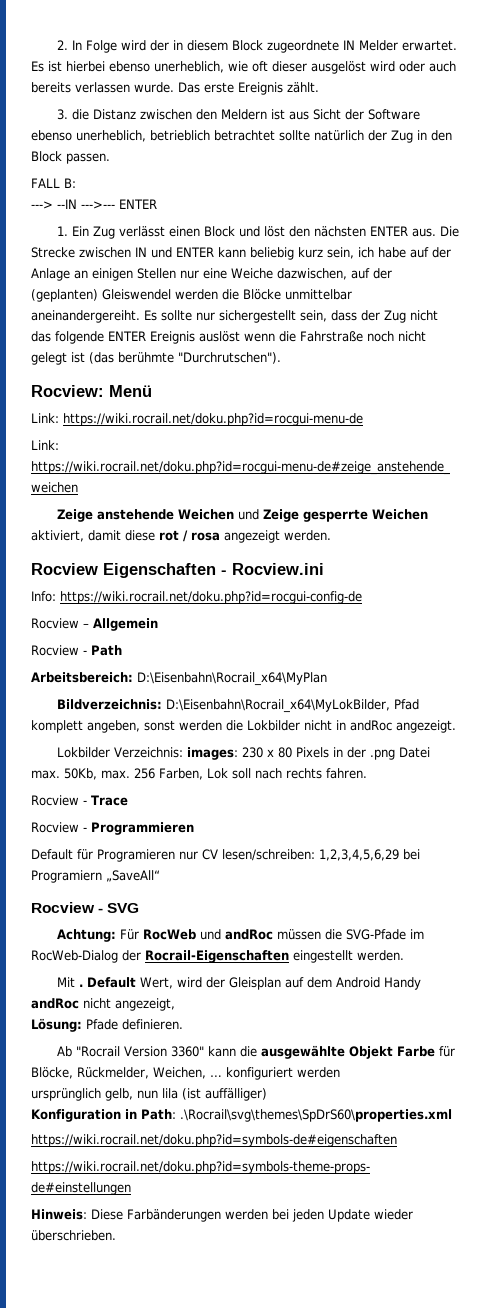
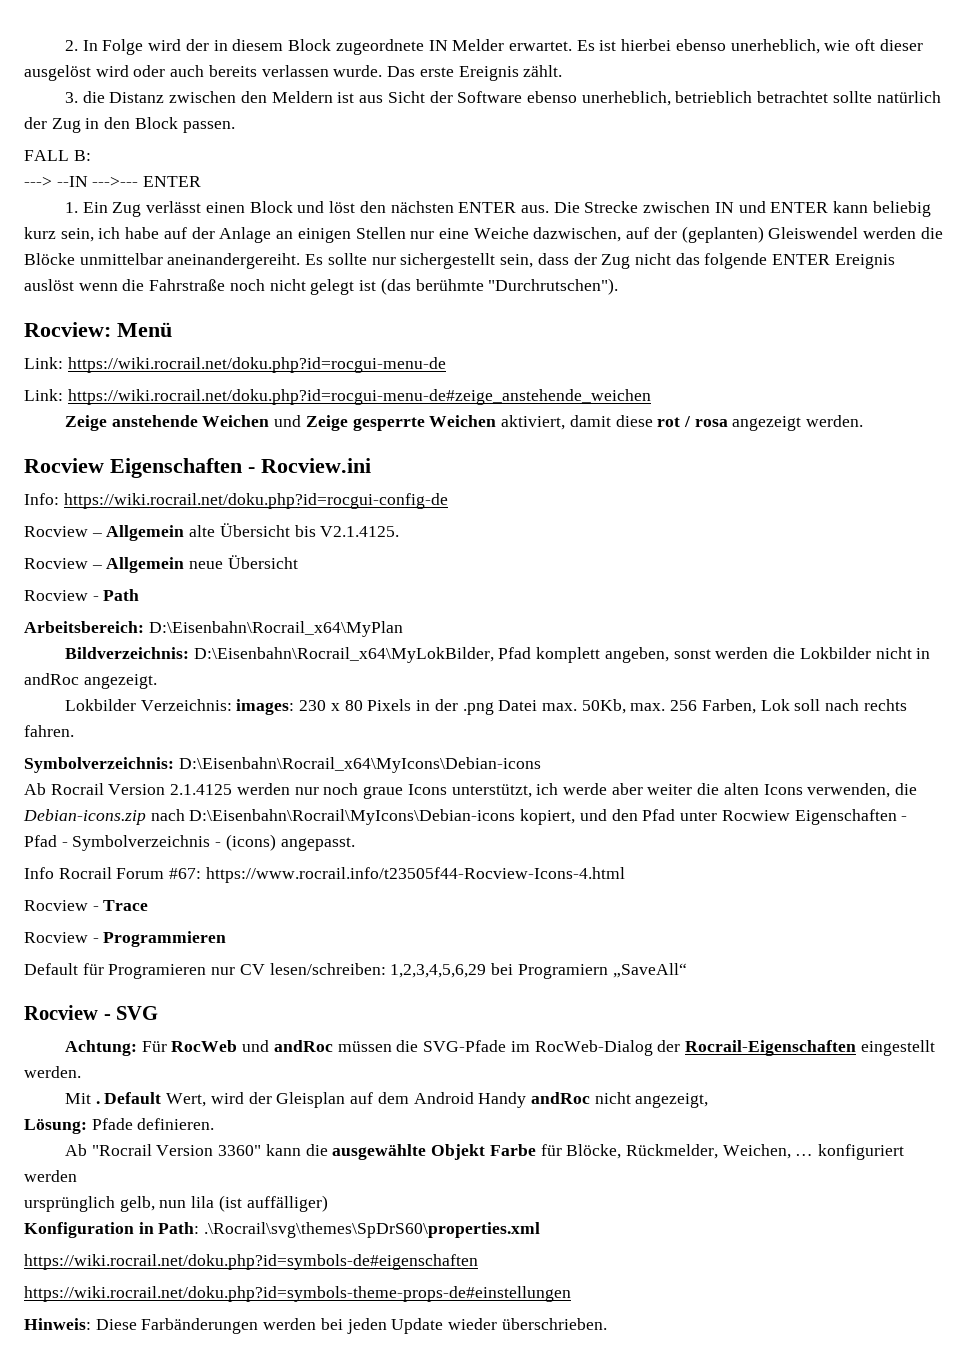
- Rocview – Allgemein
+ Rocview – Allgemein alte Übersicht bis V2.1.4125.
+ Rocview – Allgemein neue Übersicht
+ Symbolverzeichnis: D:\Eisenbahn\Rocrail_x64\MyIcons\Debian-icons
+ Ab Rocrail Version 2.1.4125 werden nur noch graue Icons unterstützt, ich werde aber weiter die alten Icons verwenden, die Debian-icons.zip nach D:\Eisenbahn\Rocrail\MyIcons\Debian-icons kopiert, und den Pfad unter Rocwiew Eigenschaften - Pfad - Symbolverzeichnis - (icons) angepasst.
+ Info Rocrail Forum #67: https://www.rocrail.info/t23505f44-Rocview-Icons-4.html

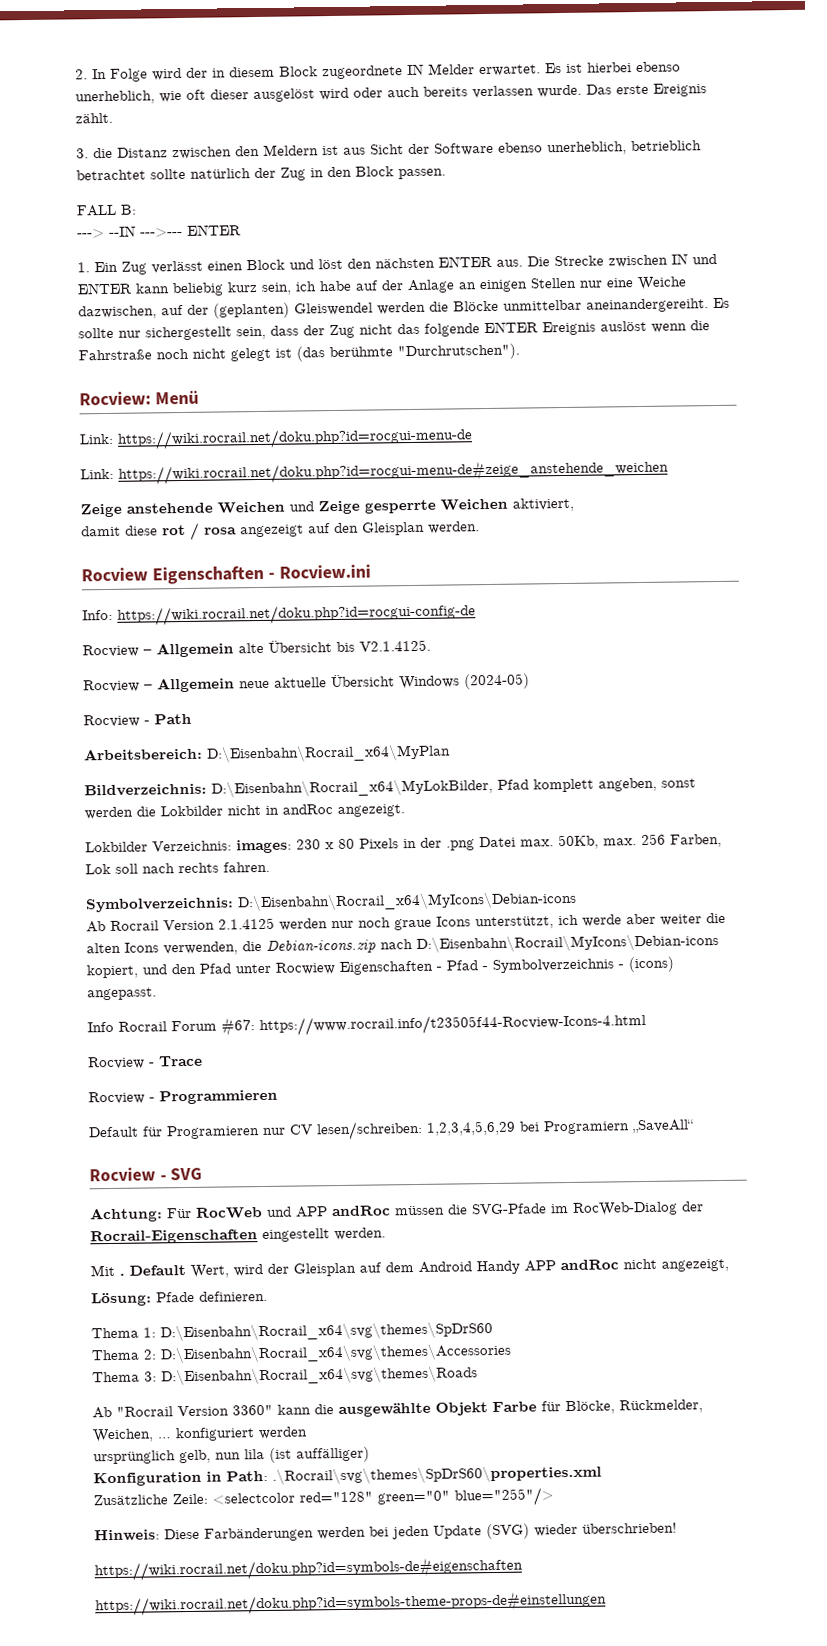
- Zeige anstehende Weichen und Zeige gesperrte Weichen aktiviert, damit diese rot / rosa angezeigt werden.
+ Zeige anstehende Weichen und Zeige gesperrte Weichen aktiviert,
+ damit diese rot / rosa angezeigt auf den Gleisplan werden.
- Rocview – Allgemein neue Übersicht
+ Rocview – Allgemein neue aktuelle Übersicht Windows (2024-05)
- Achtung: Für RocWeb und andRoc müssen die SVG-Pfade im RocWeb-Dialog der Rocrail-Eigenschaften eingestellt werden.
+ Achtung: Für RocWeb und APP andRoc müssen die SVG-Pfade im RocWeb-Dialog der Rocrail-Eigenschaften eingestellt werden.
- Default Wert, wird der Gleisplan auf dem Android Handy andRoc nicht angezeigt,
+ Default Wert, wird der Gleisplan auf dem Android Handy APP andRoc nicht angezeigt,
+ Thema 1: D:\Eisenbahn\Rocrail_x64\svg\themes\SpDrS60
+ Thema 2: D:\Eisenbahn\Rocrail_x64\svg\themes\Accessories
+ Thema 3: D:\Eisenbahn\Rocrail_x64\svg\themes\Roads
- https://wiki.rocrail.net/doku.php?id=symbols-de#eigenschaften
- https://wiki.rocrail.net/doku.php?id=symbols-theme-props-de#einstellungen
+ Zusätzliche Zeile: <selectcolor red="128" green="0" blue="255"/>
- Hinweis: Diese Farbänderungen werden bei jeden Update wieder überschrieben.
+ Hinweis: Diese Farbänderungen werden bei jeden Update (SVG) wieder überschrieben!
+ https://wiki.rocrail.net/doku.php?id=symbols-de#eigenschaften
+ https://wiki.rocrail.net/doku.php?id=symbols-theme-props-de#einstellungen

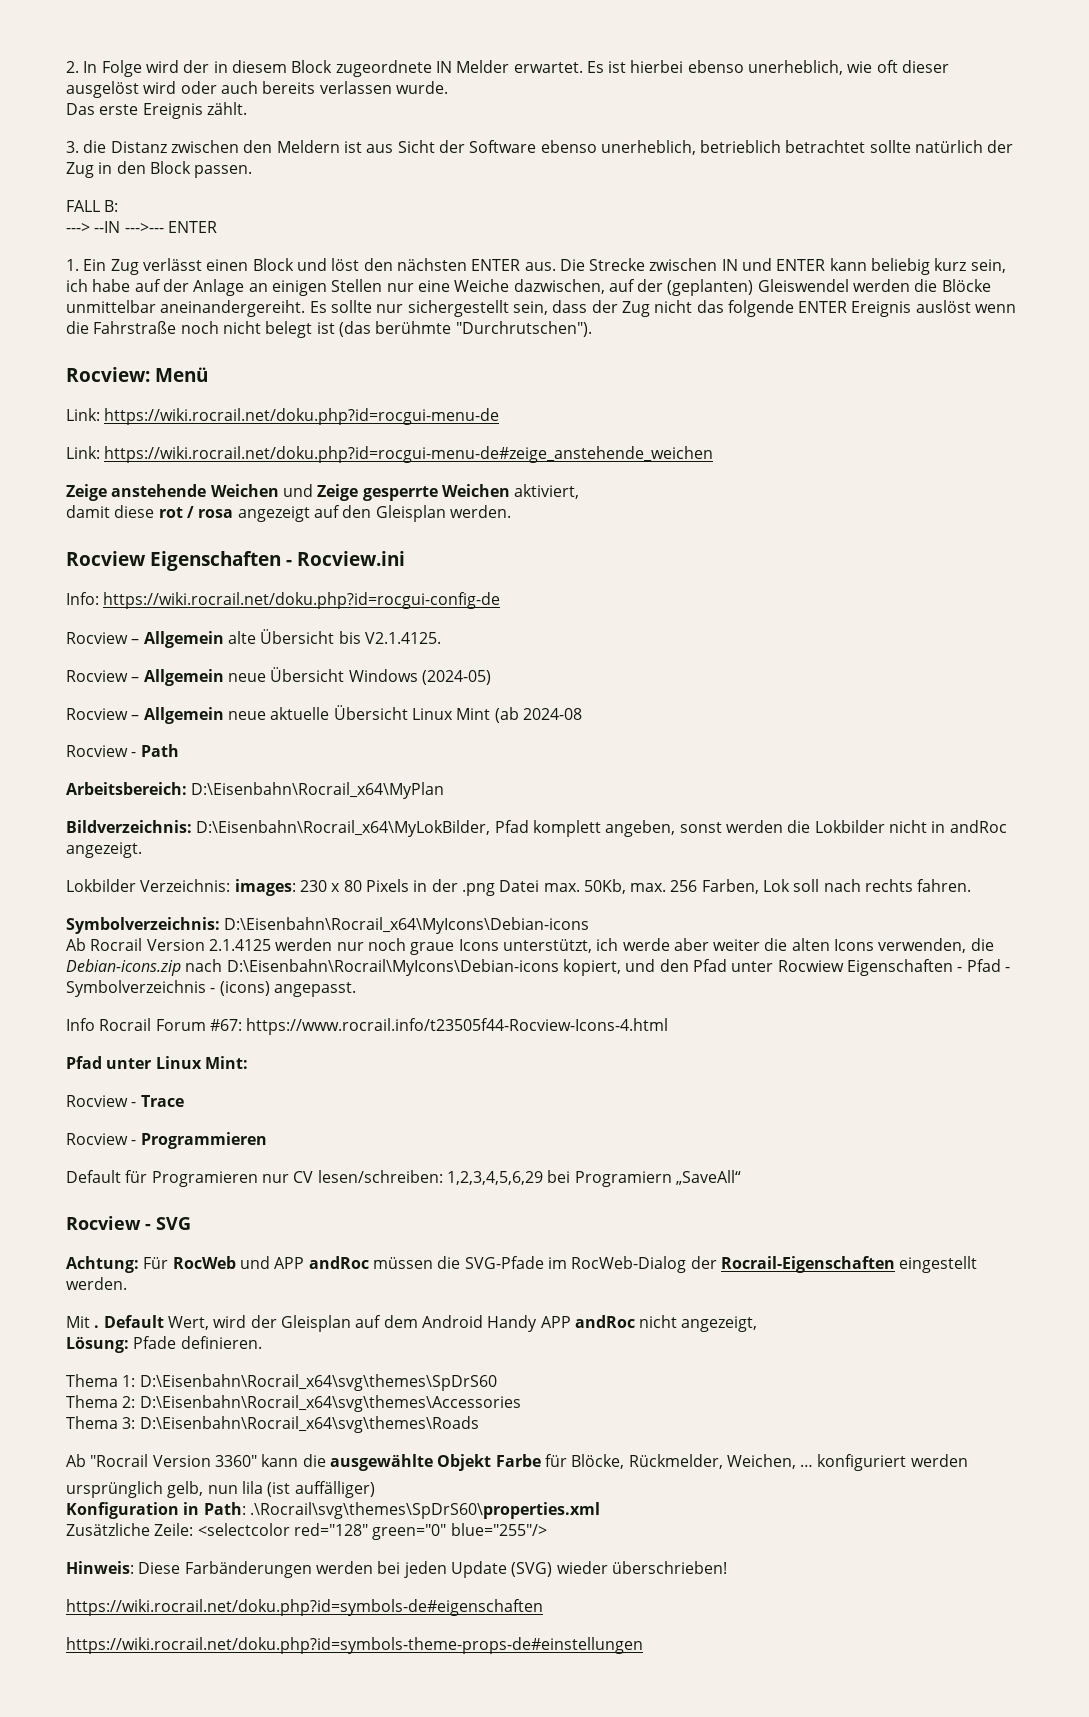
- Es ist hierbei ebenso unerheblich, wie oft dieser ausgelöst wird oder auch bereits verlassen wurde. Das erste Ereignis zählt.
+ Es ist hierbei ebenso unerheblich, wie oft dieser ausgelöst wird oder auch bereits verlassen wurde.
+ Das erste Ereignis zählt.
- Es sollte nur sichergestellt sein, dass der Zug nicht das folgende ENTER Ereignis auslöst wenn die Fahrstraße noch nicht gelegt ist (das berühmte "Durchrutschen").
+ Es sollte nur sichergestellt sein, dass der Zug nicht das folgende ENTER Ereignis auslöst wenn die Fahrstraße noch nicht belegt ist (das berühmte "Durchrutschen").
- Rocview – Allgemein neue aktuelle Übersicht Windows (2024-05)
+ Rocview – Allgemein neue Übersicht Windows (2024-05)
+ Rocview – Allgemein neue aktuelle Übersicht Linux Mint (ab 2024-08
+ Pfad unter Linux Mint:

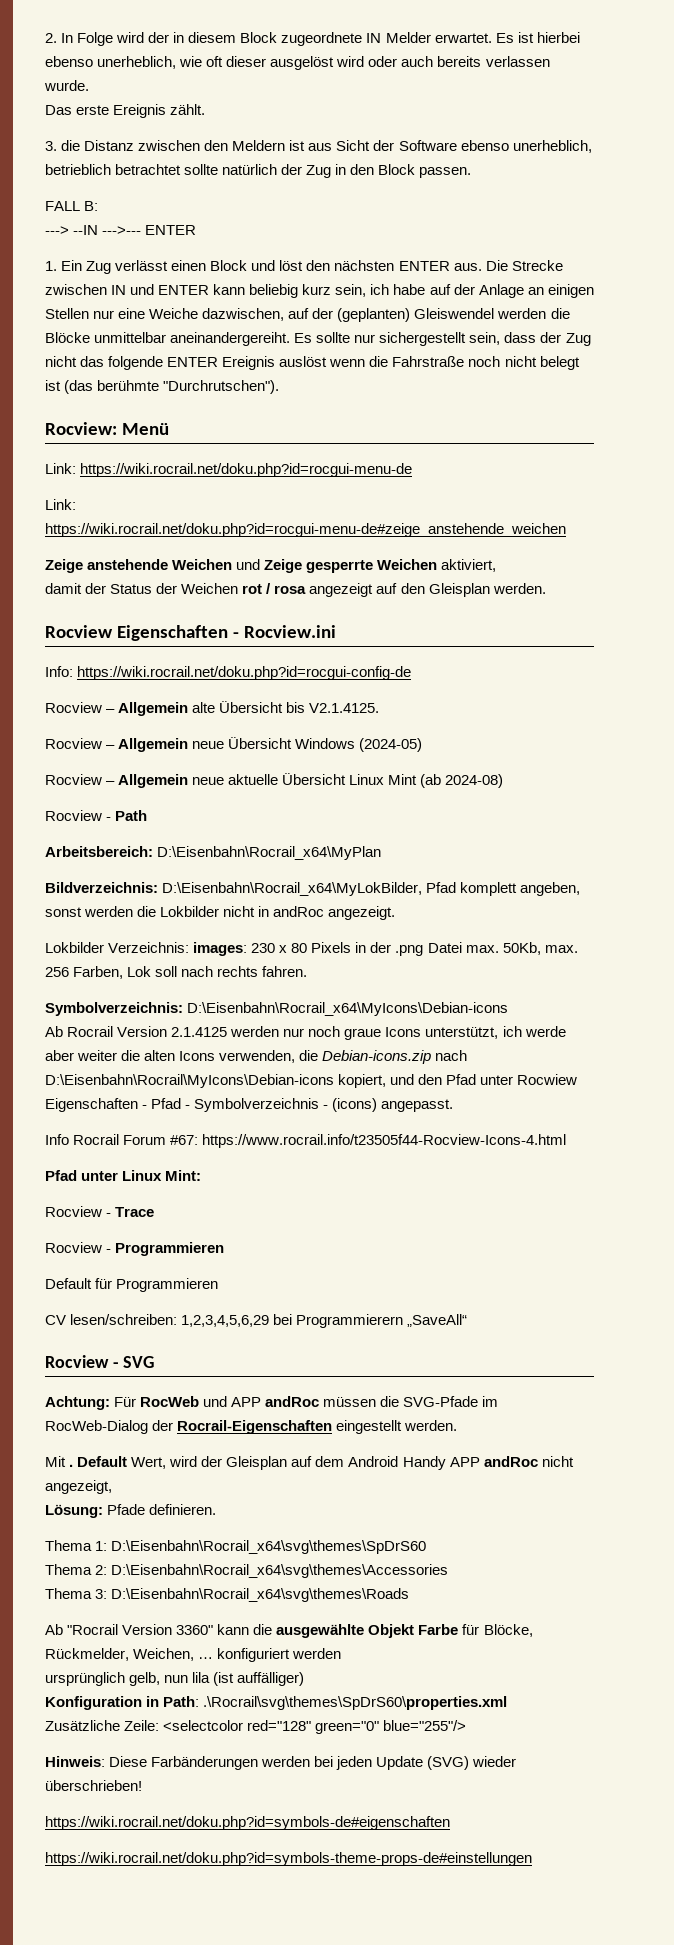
- damit diese rot / rosa angezeigt auf den Gleisplan werden.
+ damit der Status der Weichen rot / rosa angezeigt auf den Gleisplan werden.
- Rocview – Allgemein neue aktuelle Übersicht Linux Mint (ab 2024-08
+ Rocview – Allgemein neue aktuelle Übersicht Linux Mint (ab 2024-08)
- Default für Programieren nur CV lesen/schreiben: 1,2,3,4,5,6,29 bei Programiern „SaveAll“
+ Default für Programmieren
+ CV lesen/schreiben: 1,2,3,4,5,6,29 bei Programmierern „SaveAll“

